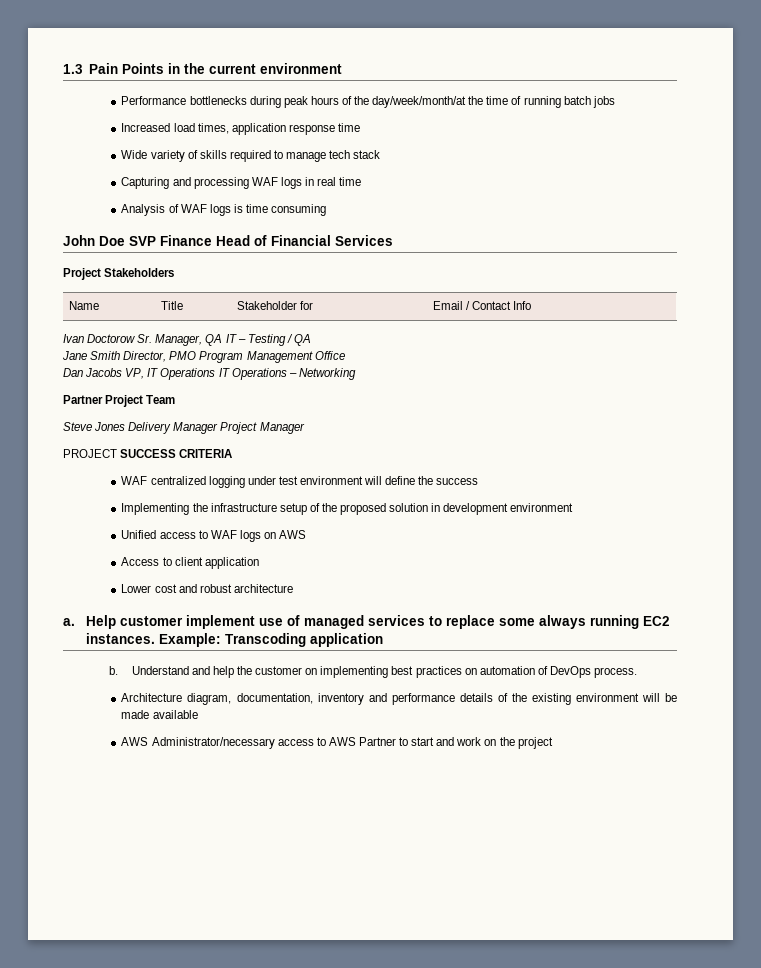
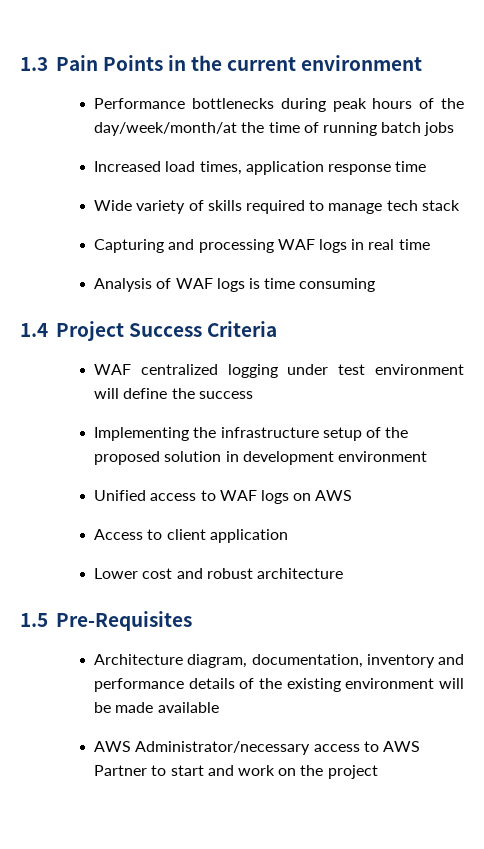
- John Doe SVP Finance Head of Financial Services
- Project Stakeholders
- Name | Title | Stakeholder for | Email / Contact Info
- Ivan Doctorow Sr. Manager, QA IT – Testing / QA
- Jane Smith Director, PMO Program Management Office
- Dan Jacobs VP, IT Operations IT Operations – Networking
- Partner Project Team
- Steve Jones Delivery Manager Project Manager
- PROJECT SUCCESS CRITERIA
+ 1.4 Project Success Criteria
- a. Help customer implement use of managed services to replace some always running EC2 instances. Example: Transcoding application
- b. Understand and help the customer on implementing best practices on automation of DevOps process.
+ 1.5 Pre-Requisites

